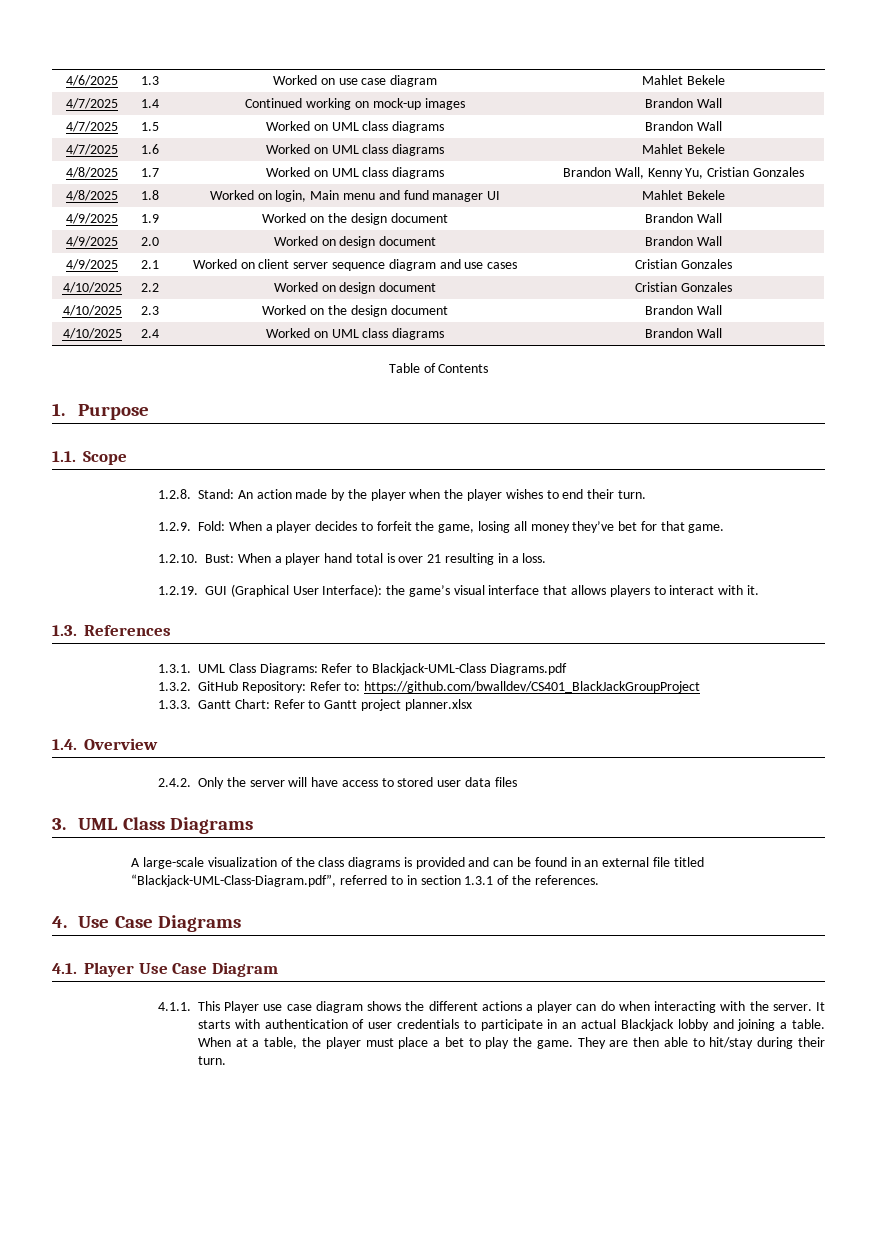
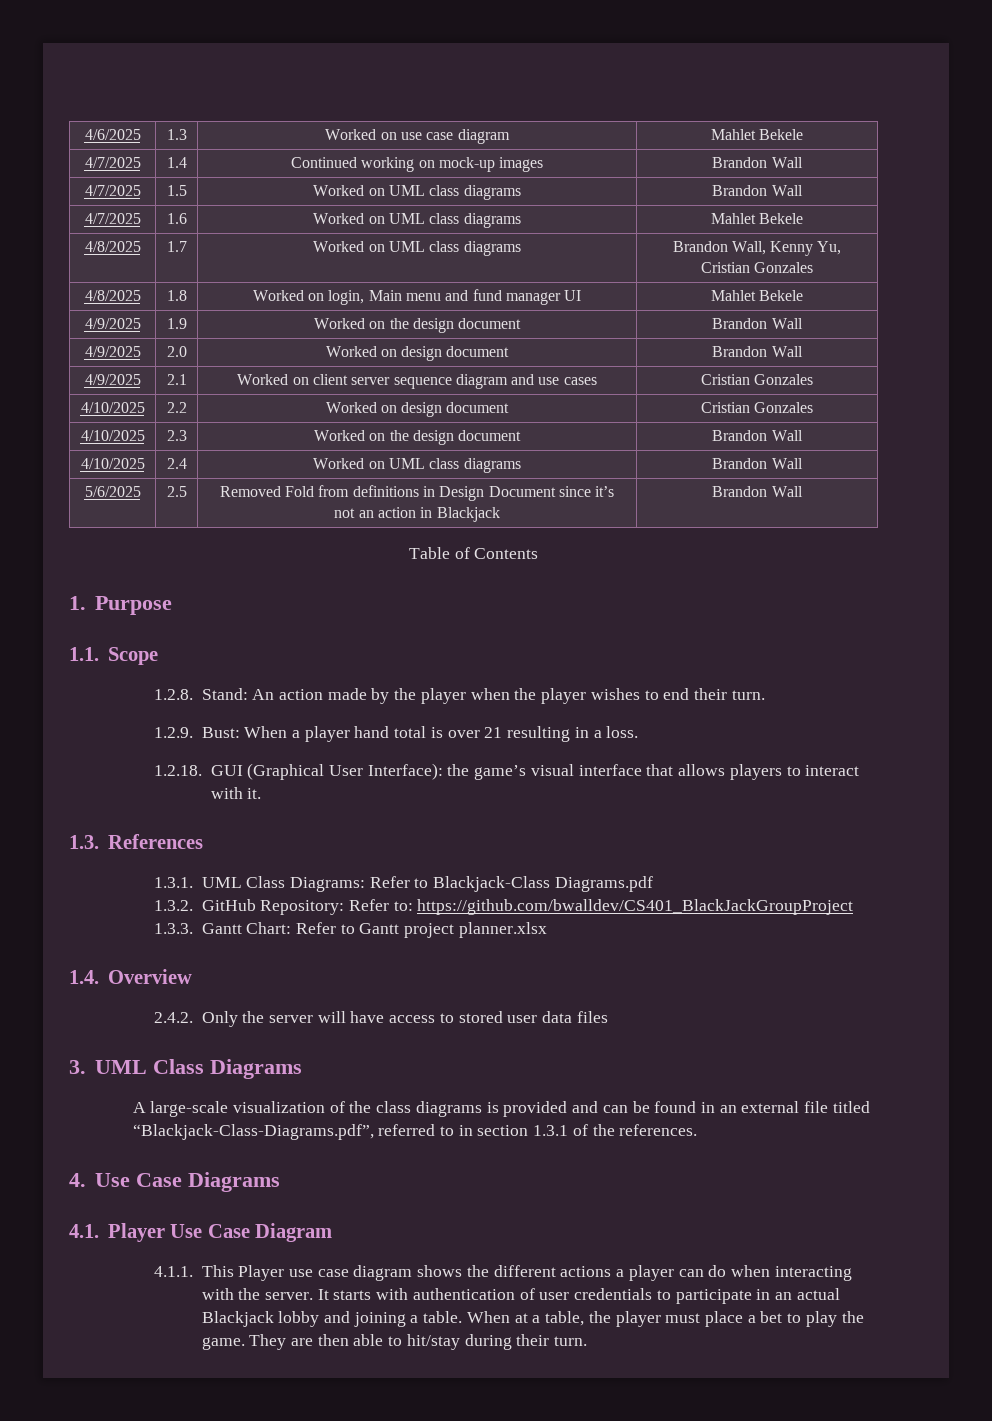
+ 5/6/2025 | 2.5 | Removed Fold from definitions in Design Document since it’s not an action in Blackjack | Brandon Wall
- 1.2.9. Fold: When a player decides to forfeit the game, losing all money they’ve bet for that game.
- 1.2.10. Bust: When a player hand total is over 21 resulting in a loss.
+ 1.2.9. Bust: When a player hand total is over 21 resulting in a loss.
- 1.2.19. GUI (Graphical User Interface): the game’s visual interface that allows players to interact with it.
+ 1.2.18. GUI (Graphical User Interface): the game’s visual interface that allows players to interact with it.
- 1.3.1. UML Class Diagrams: Refer to Blackjack-UML-Class Diagrams.pdf
+ 1.3.1. UML Class Diagrams: Refer to Blackjack-Class Diagrams.pdf
- A large-scale visualization of the class diagrams is provided and can be found in an external file titled “Blackjack-UML-Class-Diagram.pdf”, referred to in section 1.3.1 of the references.
+ A large-scale visualization of the class diagrams is provided and can be found in an external file titled “Blackjack-Class-Diagrams.pdf”, referred to in section 1.3.1 of the references.

